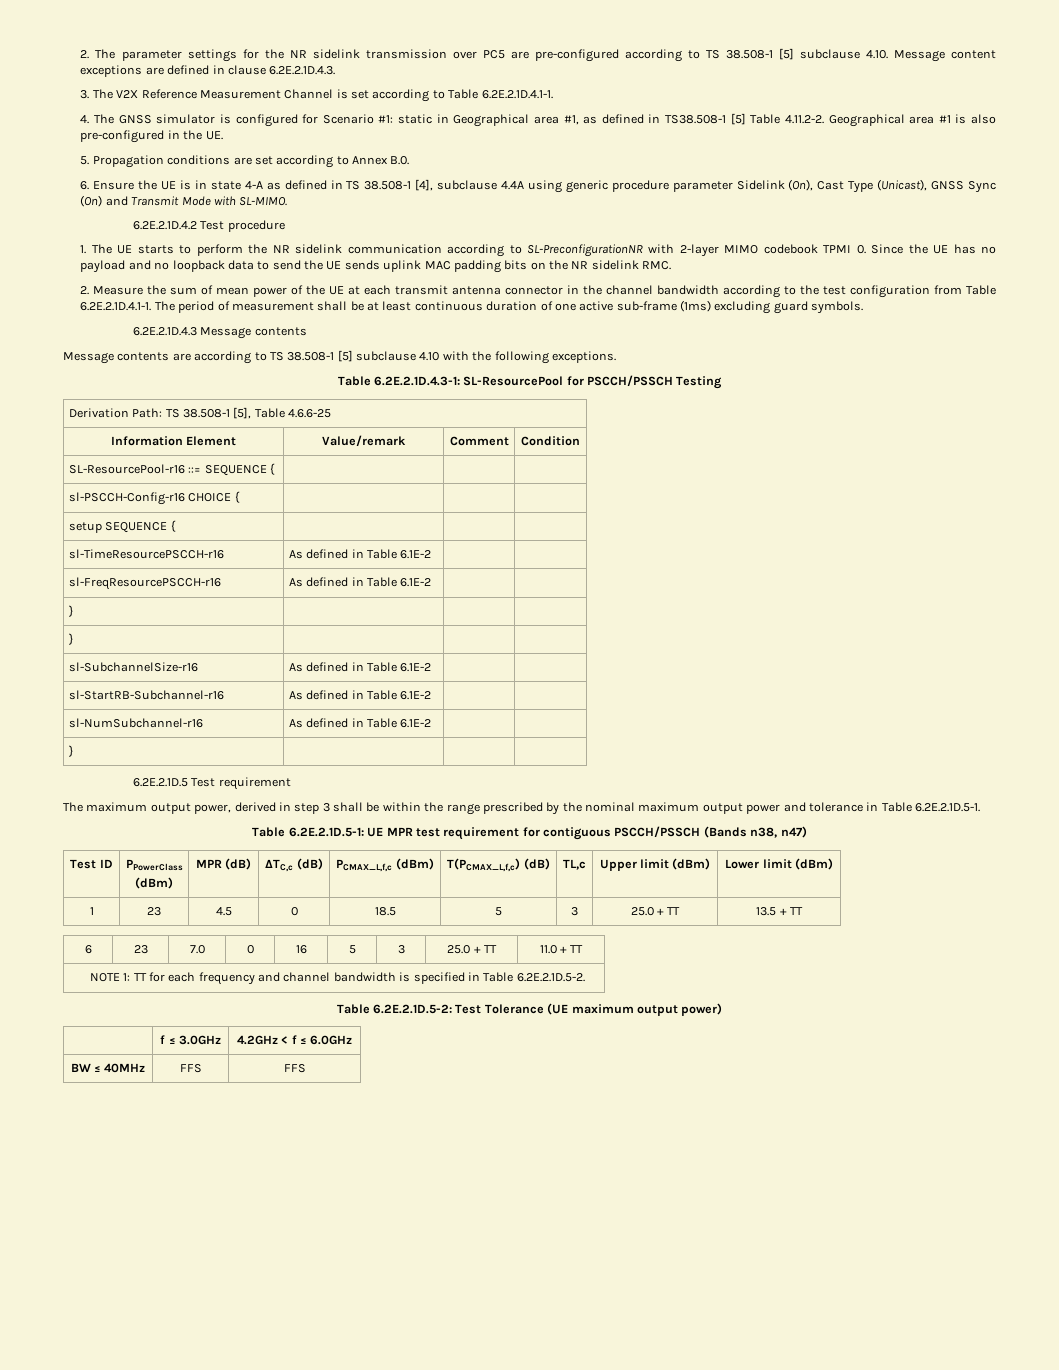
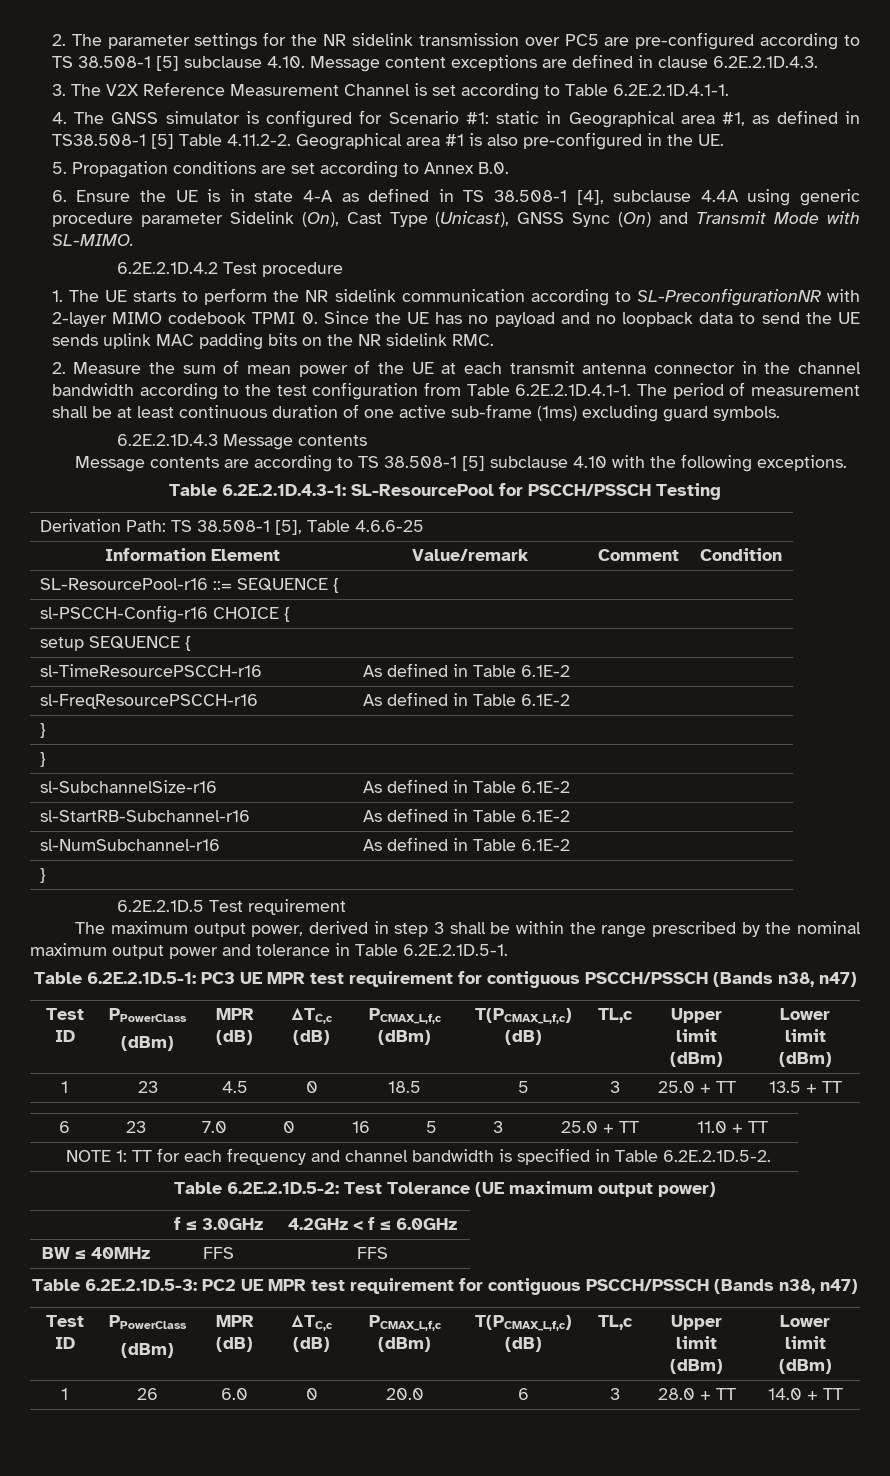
- Table 6.2E.2.1D.5-1: UE MPR test requirement for contiguous PSCCH/PSSCH (Bands n38, n47)
+ Table 6.2E.2.1D.5-1: PC3 UE MPR test requirement for contiguous PSCCH/PSSCH (Bands n38, n47)
+ Table 6.2E.2.1D.5-3: PC2 UE MPR test requirement for contiguous PSCCH/PSSCH (Bands n38, n47)
+ Test ID | PPowerClass
+ (dBm) | MPR (dB) | ΔTC,c (dB) | PCMAX_L,f,c (dBm) | T(PCMAX_L,f,c) (dB) | TL,c | Upper limit (dBm) | Lower limit (dBm)
+ 1 | 26 | 6.0 | 0 | 20.0 | 6 | 3 | 28.0 + TT | 14.0 + TT

